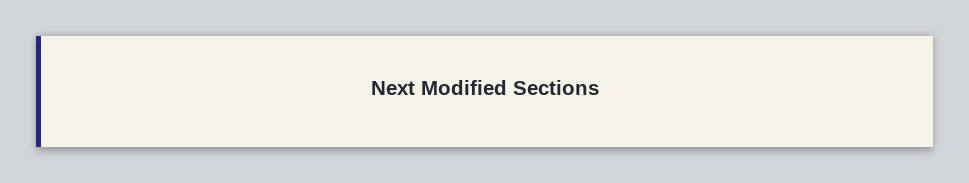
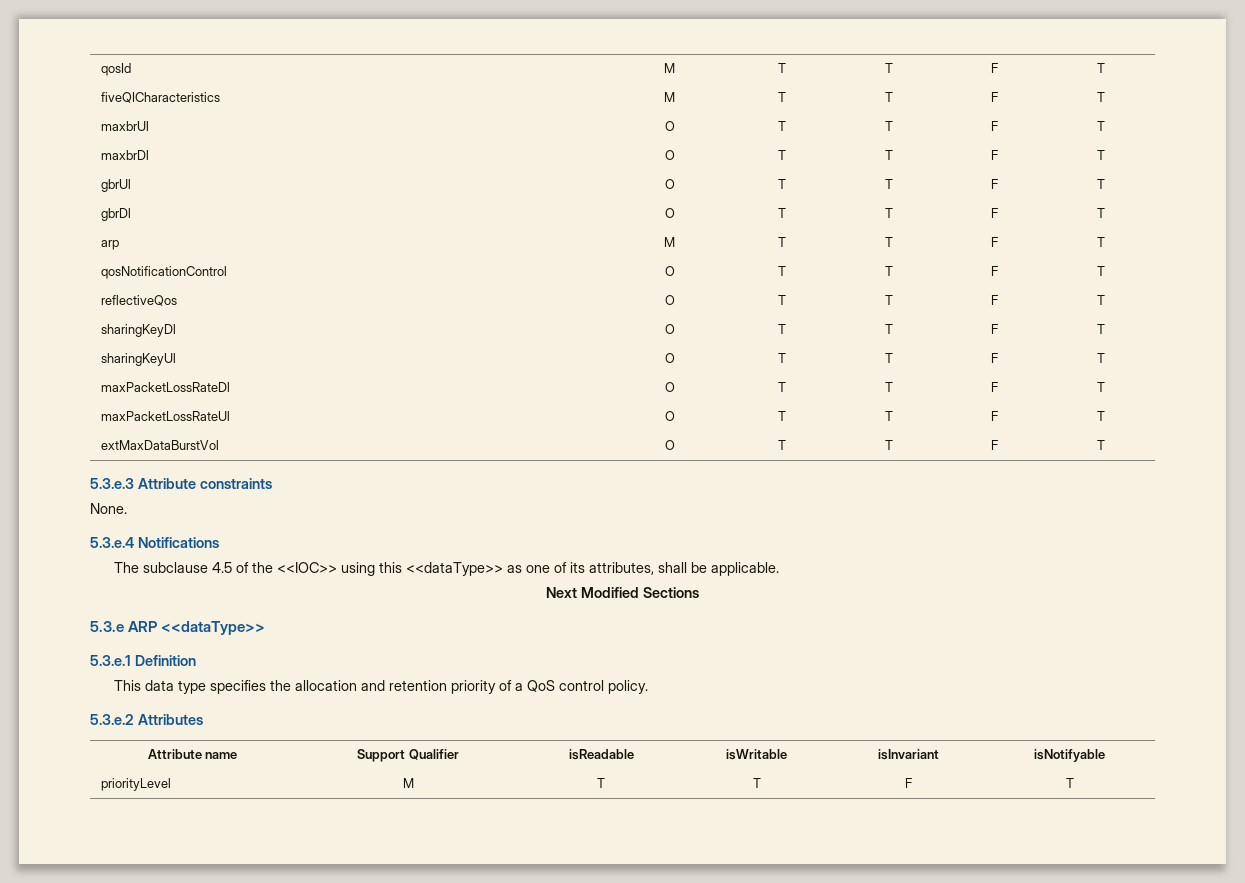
+ qosId | M | T | T | F | T
+ fiveQICharacteristics | M | T | T | F | T
+ maxbrUl | O | T | T | F | T
+ maxbrDl | O | T | T | F | T
+ gbrUl | O | T | T | F | T
+ gbrDl | O | T | T | F | T
+ arp | M | T | T | F | T
+ qosNotificationControl | O | T | T | F | T
+ reflectiveQos | O | T | T | F | T
+ sharingKeyDl | O | T | T | F | T
+ sharingKeyUl | O | T | T | F | T
+ maxPacketLossRateDl | O | T | T | F | T
+ maxPacketLossRateUl | O | T | T | F | T
+ extMaxDataBurstVol | O | T | T | F | T
+ 5.3.e.3 Attribute constraints
+ None.
+ 5.3.e.4 Notifications
+ The subclause 4.5 of the <<IOC>> using this <<dataType>> as one of its attributes, shall be applicable.
  Next Modified Sections
+ 5.3.e ARP <<dataType>>
+ 5.3.e.1 Definition
+ This data type specifies the allocation and retention priority of a QoS control policy.
+ 5.3.e.2 Attributes
+ Attribute name | Support Qualifier | isReadable | isWritable | isInvariant | isNotifyable
+ priorityLevel | M | T | T | F | T

